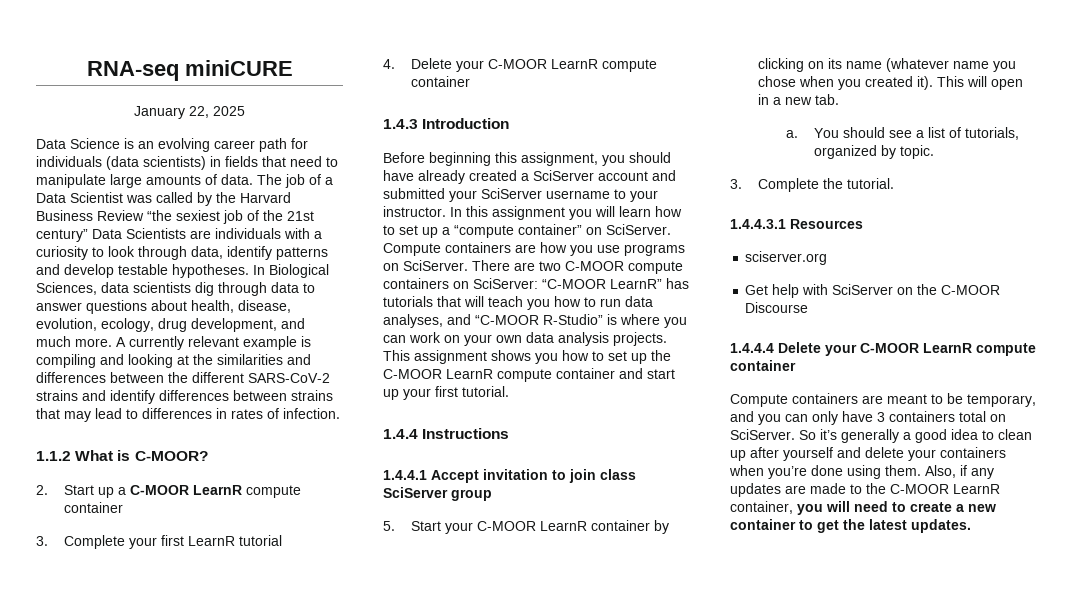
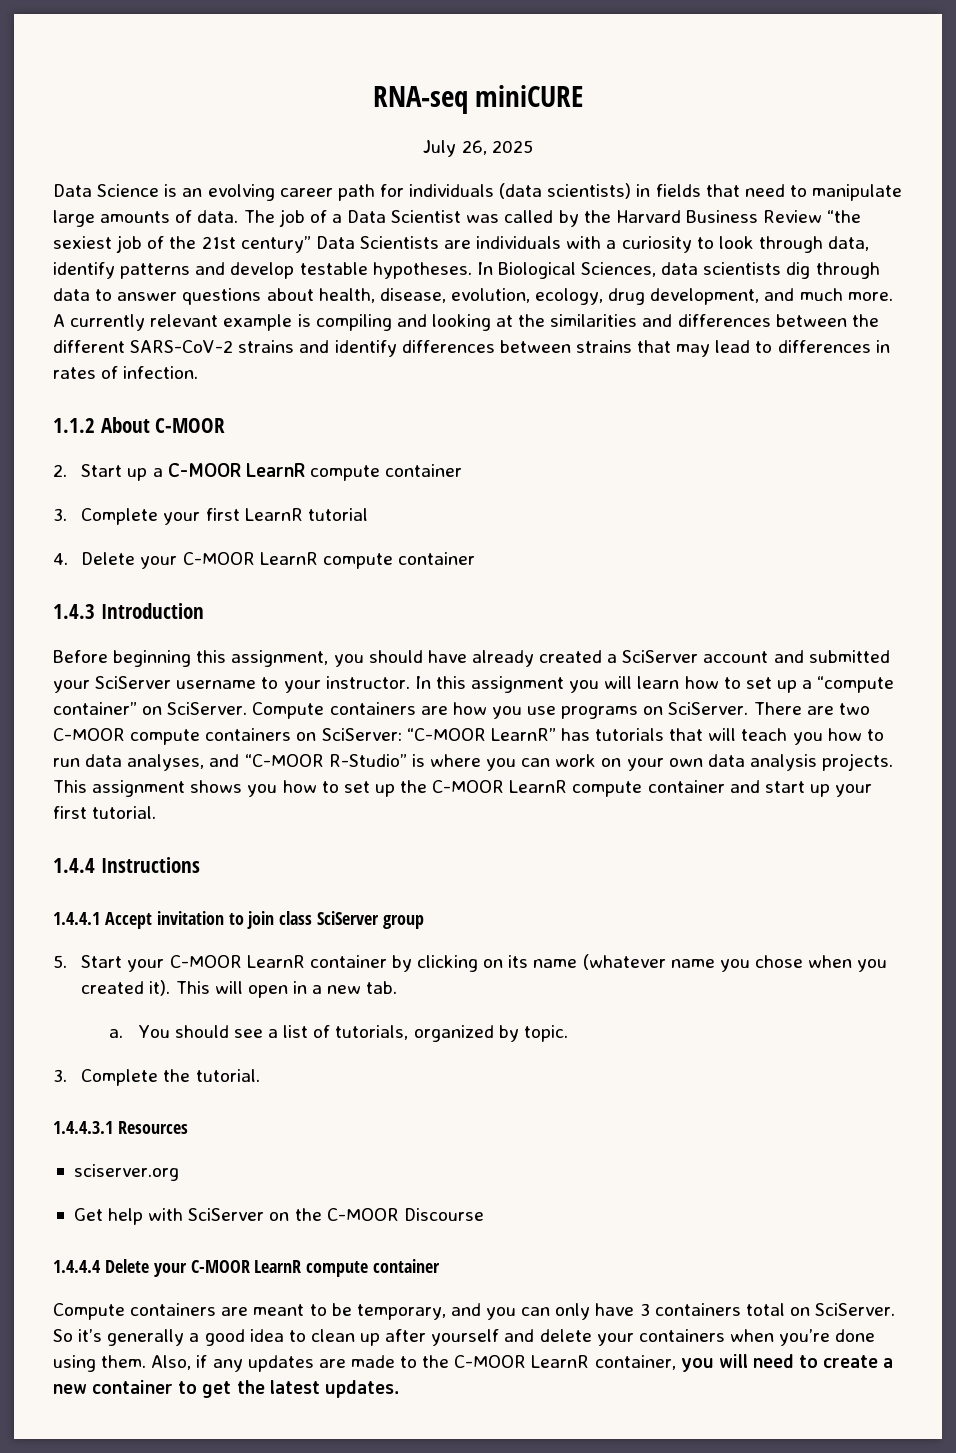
- January 22, 2025
+ July 26, 2025
- 1.1.2 What is C-MOOR?
+ 1.1.2 About C-MOOR

